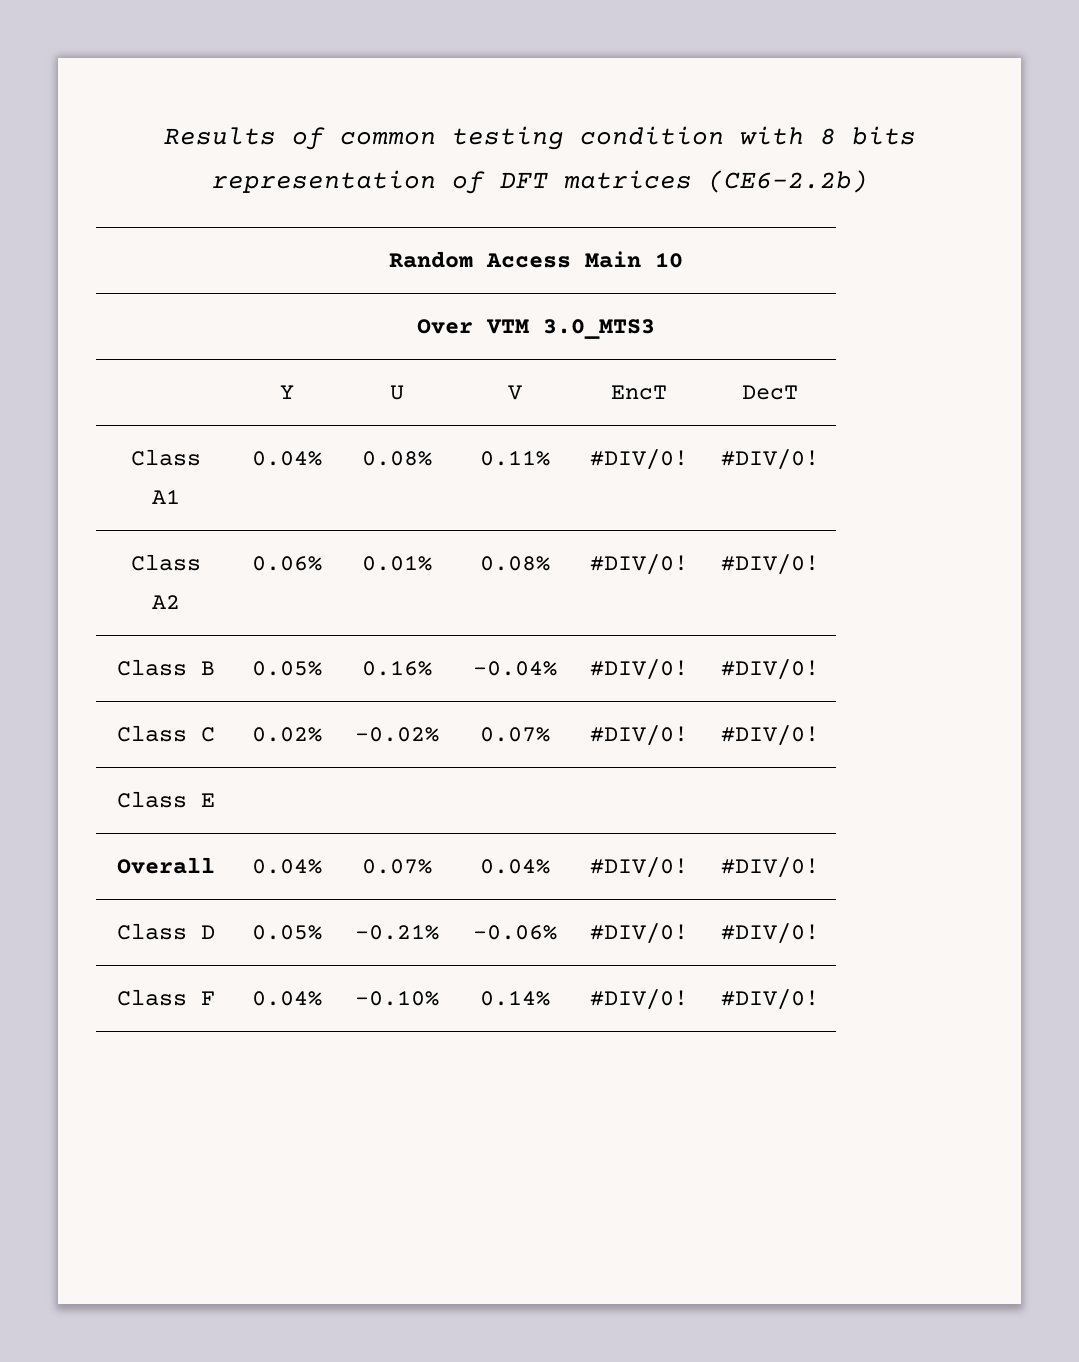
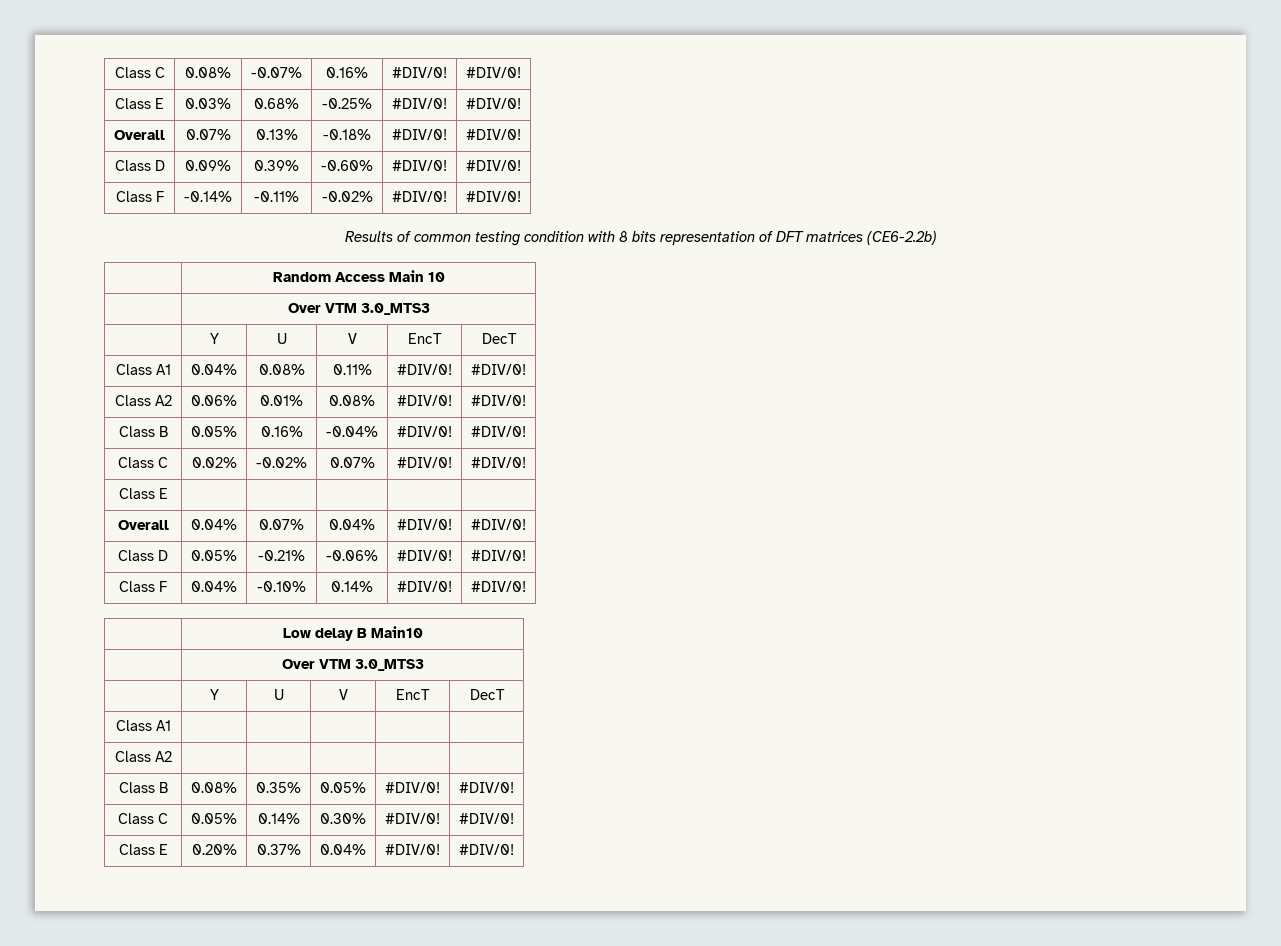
+ Class C | 0.08% | -0.07% | 0.16% | #DIV/0! | #DIV/0!
+ Class E | 0.03% | 0.68% | -0.25% | #DIV/0! | #DIV/0!
+ Overall | 0.07% | 0.13% | -0.18% | #DIV/0! | #DIV/0!
+ Class D | 0.09% | 0.39% | -0.60% | #DIV/0! | #DIV/0!
+ Class F | -0.14% | -0.11% | -0.02% | #DIV/0! | #DIV/0!
+ | Low delay B Main10
+ | Over VTM 3.0_MTS3
+ | Y | U | V | EncT | DecT
+ Class A1 | | | | |
+ Class A2 | | | | |
+ Class B | 0.08% | 0.35% | 0.05% | #DIV/0! | #DIV/0!
+ Class C | 0.05% | 0.14% | 0.30% | #DIV/0! | #DIV/0!
+ Class E | 0.20% | 0.37% | 0.04% | #DIV/0! | #DIV/0!

